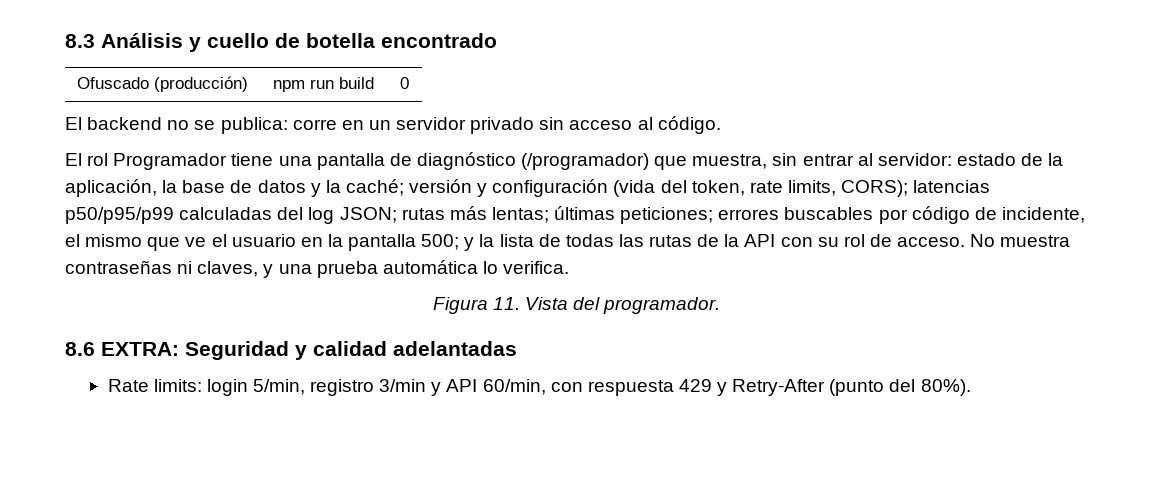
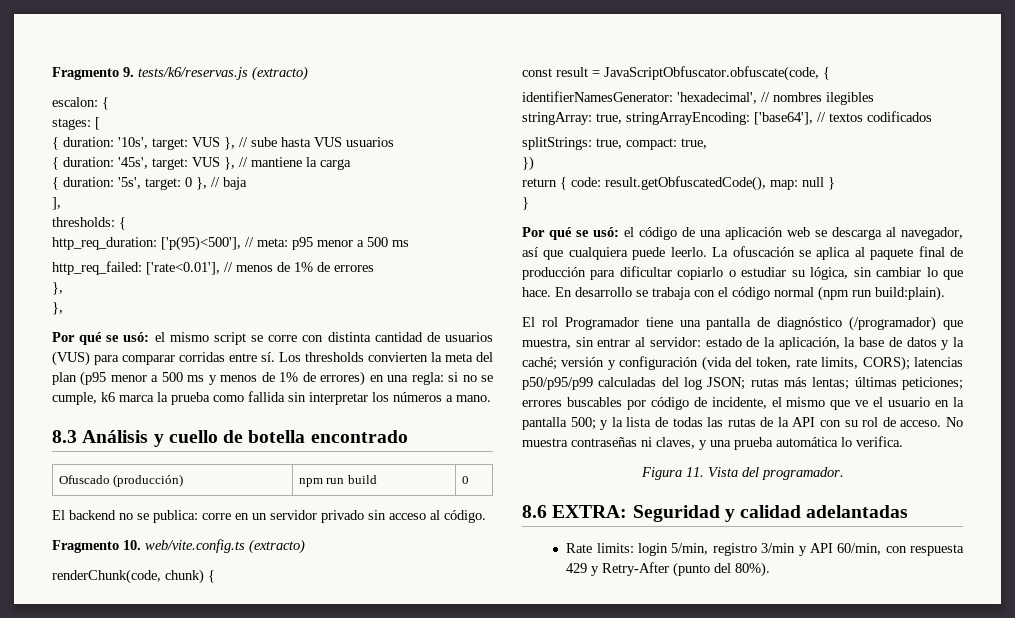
+ Fragmento 9. tests/k6/reservas.js (extracto)
+ escalon: {
+ stages: [
+ { duration: '10s', target: VUS }, // sube hasta VUS usuarios
+ { duration: '45s', target: VUS }, // mantiene la carga
+ { duration: '5s', target: 0 }, // baja
+ ],
+ thresholds: {
+ http_req_duration: ['p(95)<500'], // meta: p95 menor a 500 ms
+ http_req_failed: ['rate<0.01'], // menos de 1% de errores
+ },
+ },
+ Por qué se usó: el mismo script se corre con distinta cantidad de usuarios (VUS) para comparar corridas entre sí. Los thresholds convierten la meta del plan (p95 menor a 500 ms y menos de 1% de errores) en una regla: si no se cumple, k6 marca la prueba como fallida sin interpretar los números a mano.
+ Fragmento 10. web/vite.config.ts (extracto)
+ renderChunk(code, chunk) {
+ const result = JavaScriptObfuscator.obfuscate(code, {
+ identifierNamesGenerator: 'hexadecimal', // nombres ilegibles
+ stringArray: true, stringArrayEncoding: ['base64'], // textos codificados
+ splitStrings: true, compact: true,
+ })
+ return { code: result.getObfuscatedCode(), map: null }
+ }
+ Por qué se usó: el código de una aplicación web se descarga al navegador, así que cualquiera puede leerlo. La ofuscación se aplica al paquete final de producción para dificultar copiarlo o estudiar su lógica, sin cambiar lo que hace. En desarrollo se trabaja con el código normal (npm run build:plain).

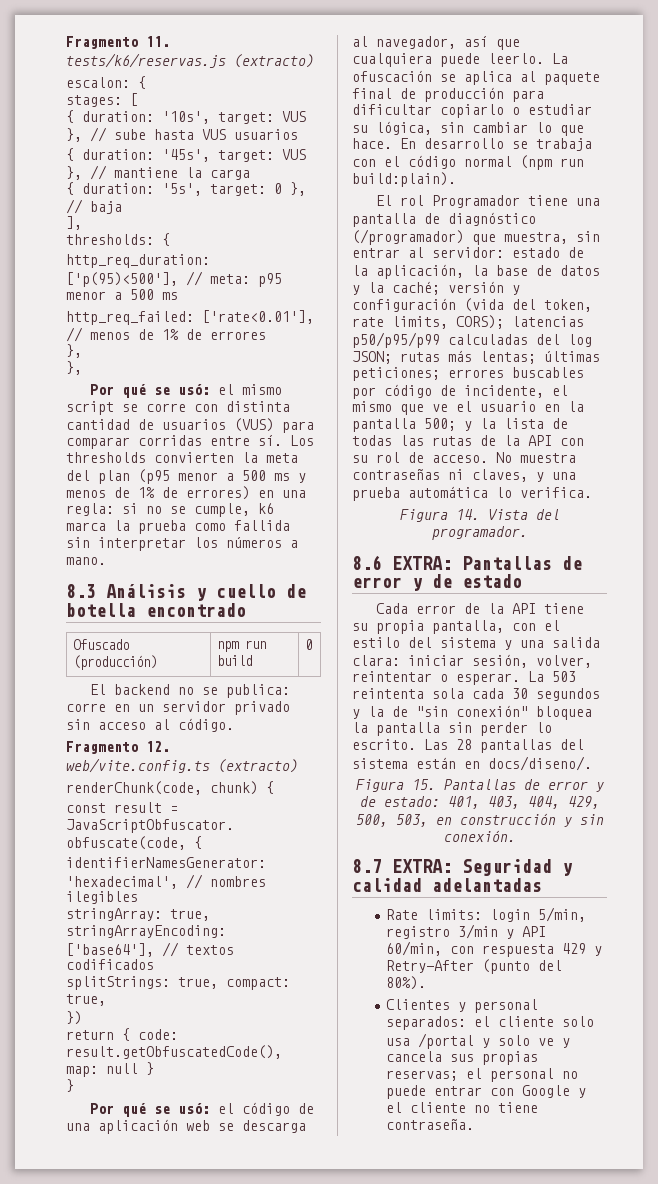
- Fragmento 9. tests/k6/reservas.js (extracto)
+ Fragmento 11. tests/k6/reservas.js (extracto)
- Fragmento 10. web/vite.config.ts (extracto)
+ Fragmento 12. web/vite.config.ts (extracto)
- Figura 11. Vista del programador.
+ Figura 14. Vista del programador.
- 8.6 EXTRA: Seguridad y calidad adelantadas
+ 8.6 EXTRA: Pantallas de error y de estado
+ Cada error de la API tiene su propia pantalla, con el estilo del sistema y una salida clara: iniciar sesión, volver, reintentar o esperar. La 503 reintenta sola cada 30 segundos y la de "sin conexión" bloquea la pantalla sin perder lo escrito. Las 28 pantallas del sistema están en docs/diseno/.
+ Figura 15. Pantallas de error y de estado: 401, 403, 404, 429, 500, 503, en construcción y sin conexión.
+ 8.7 EXTRA: Seguridad y calidad adelantadas
+ Clientes y personal separados: el cliente solo usa /portal y solo ve y cancela sus propias reservas; el personal no puede entrar con Google y el cliente no tiene contraseña.

